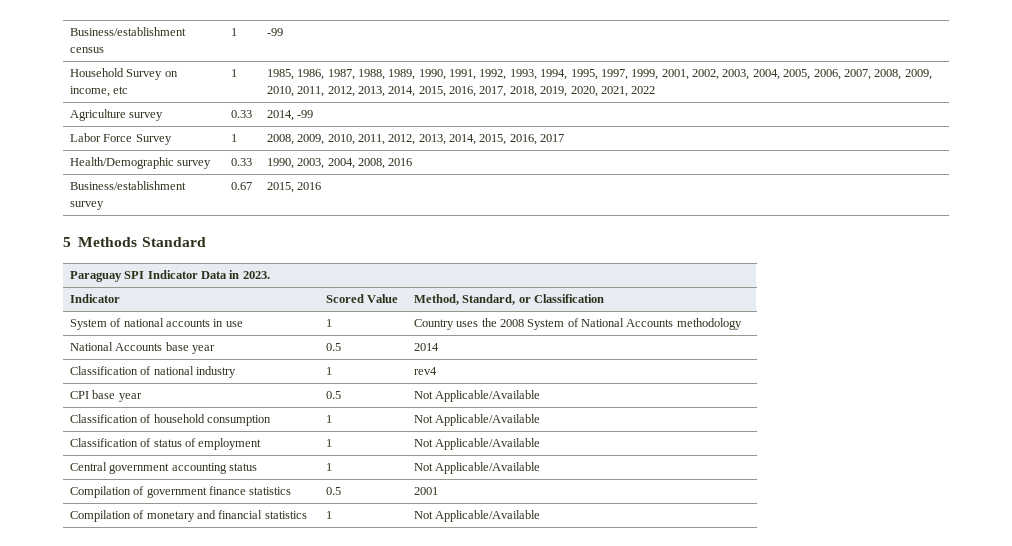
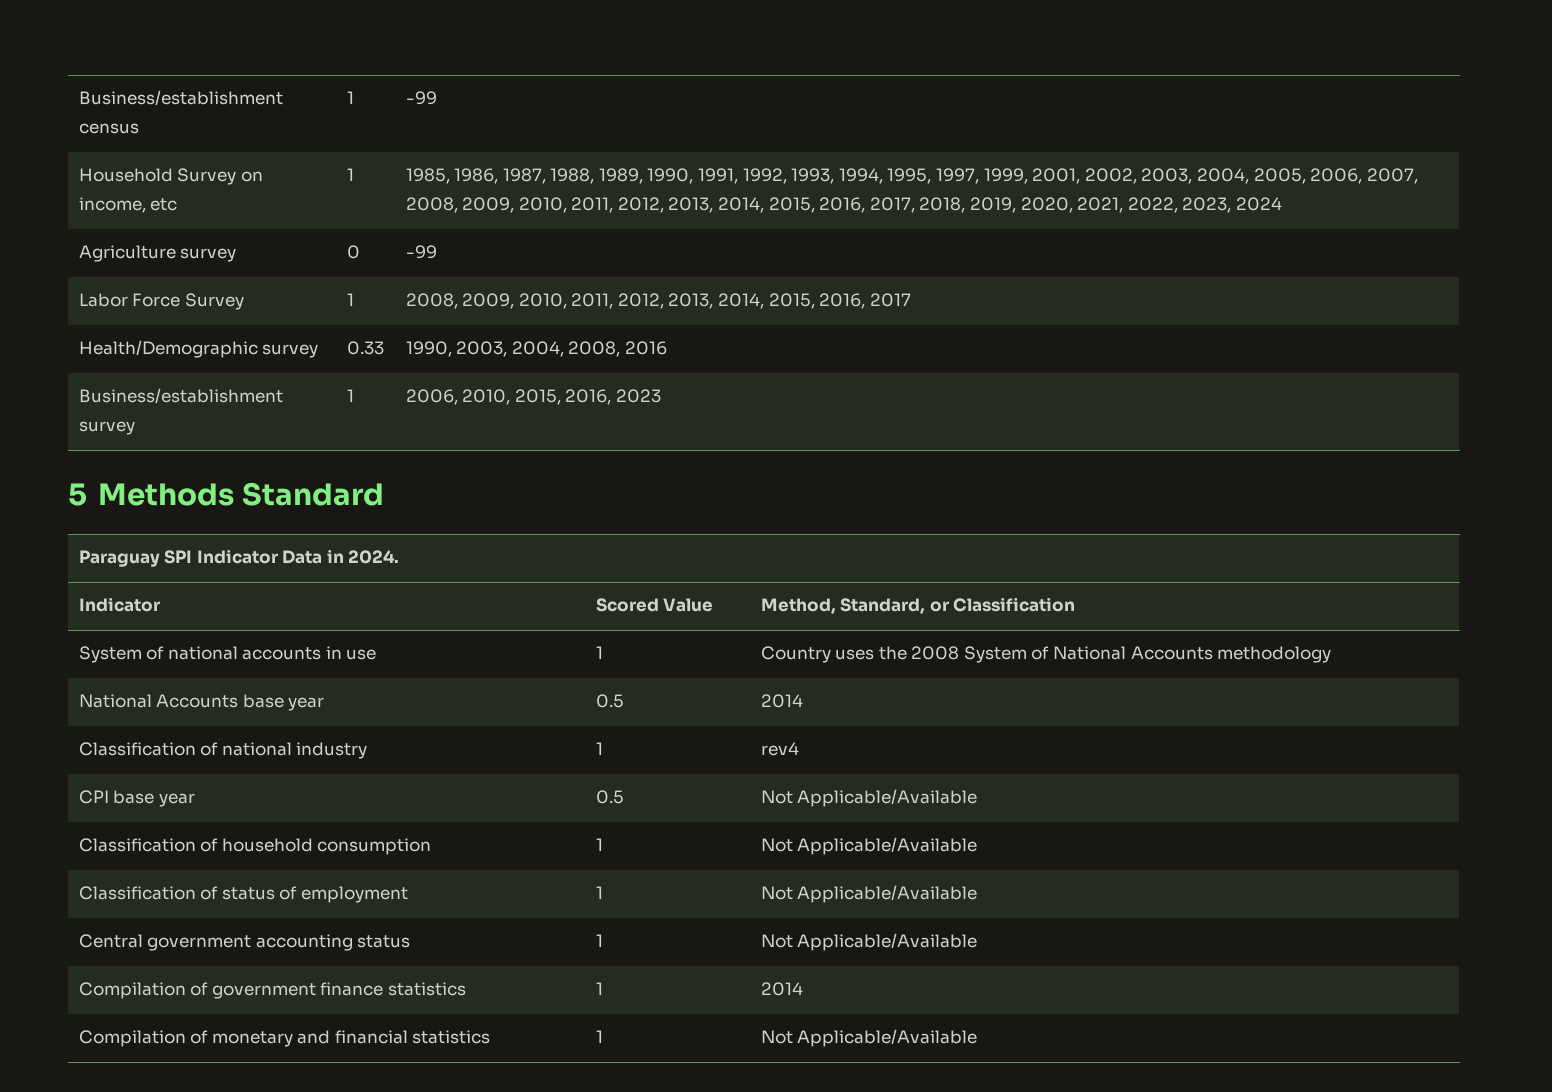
- 1985, 1986, 1987, 1988, 1989, 1990, 1991, 1992, 1993, 1994, 1995, 1997, 1999, 2001, 2002, 2003, 2004, 2005, 2006, 2007, 2008, 2009, 2010, 2011, 2012, 2013, 2014, 2015, 2016, 2017, 2018, 2019, 2020, 2021, 2022
+ 1985, 1986, 1987, 1988, 1989, 1990, 1991, 1992, 1993, 1994, 1995, 1997, 1999, 2001, 2002, 2003, 2004, 2005, 2006, 2007, 2008, 2009, 2010, 2011, 2012, 2013, 2014, 2015, 2016, 2017, 2018, 2019, 2020, 2021, 2022, 2023, 2024
- Agriculture survey | 0.33 | 2014, -99
+ Agriculture survey | 0 | -99
- Business/establishment survey | 0.67 | 2015, 2016
+ Business/establishment survey | 1 | 2006, 2010, 2015, 2016, 2023
- Paraguay SPI Indicator Data in 2023.
+ Paraguay SPI Indicator Data in 2024.
- Compilation of government finance statistics | 0.5 | 2001
+ Compilation of government finance statistics | 1 | 2014

